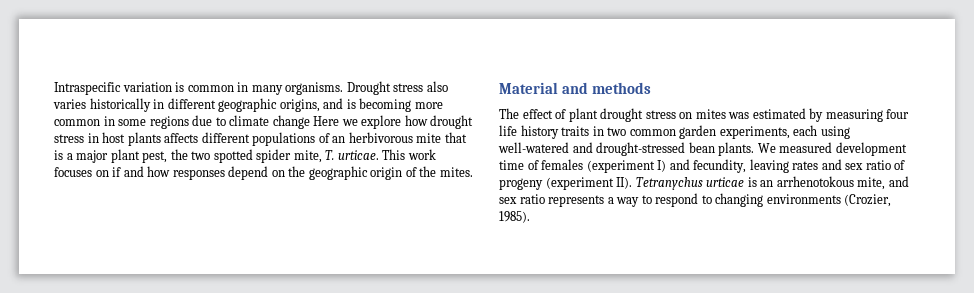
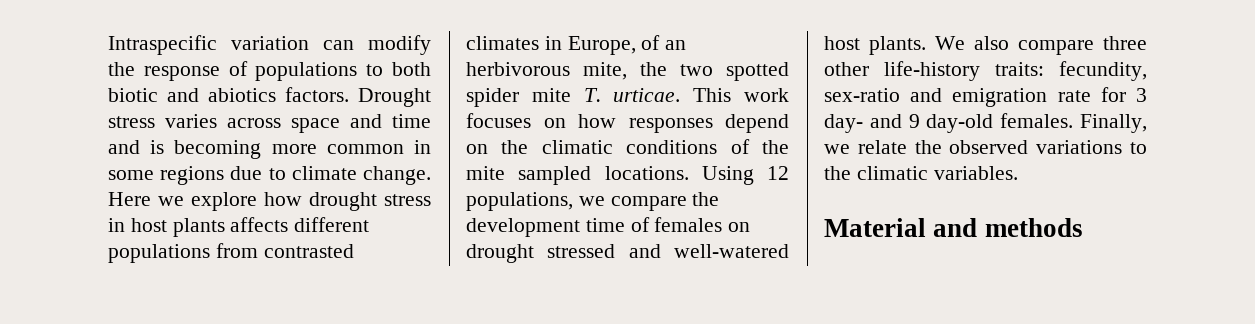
- Intraspecific variation is common in many organisms. Drought stress also varies historically in different geographic origins, and is becoming more common in some regions due to climate change Here we explore how drought stress in host plants affects different populations of an herbivorous mite that is a major plant pest, the two spotted spider mite, T. urticae.
+ Intraspecific variation can modify the response of populations to both biotic and abiotics factors. Drought stress varies across space and time and is becoming more common in some regions due to climate change. Here we explore how drought stress in host plants affects different populations from contrasted climates in Europe, of an herbivorous mite, the two spotted spider mite T. urticae.
- This work focuses on if and how responses depend on the geographic origin of the mites.
+ This work focuses on how responses depend on the climatic conditions of the mite sampled locations. Using 12 populations, we compare the development time of females on drought stressed and well-watered host plants. We also compare three other life-history traits: fecundity, sex-ratio and emigration rate for 3 day- and 9 day-old females. Finally, we relate the observed variations to the climatic variables.
  Material and methods
- The effect of plant drought stress on mites was estimated by measuring four life history traits in two common garden experiments, each using well-watered and drought-stressed bean plants. We measured development time of females (experiment I) and fecundity, leaving rates and sex ratio of progeny (experiment II). Tetranychus urticae is an arrhenotokous mite, and sex ratio represents a way to respond to changing environments (Crozier, 1985).

